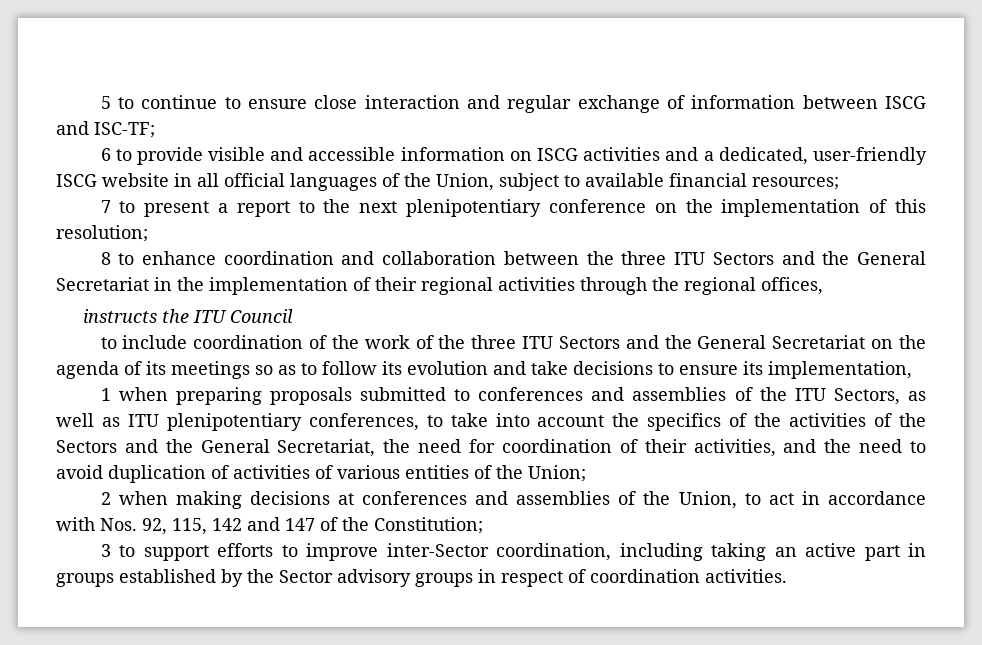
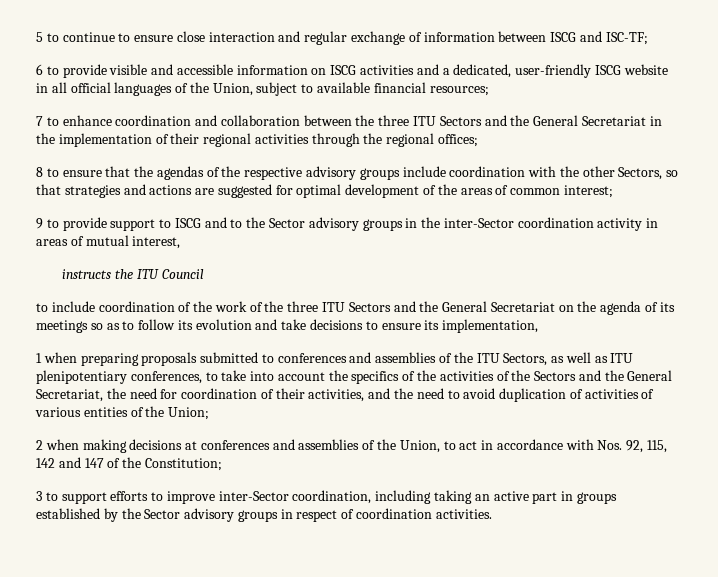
- 7 to present a report to the next plenipotentiary conference on the implementation of this resolution;
- 8 to enhance coordination and collaboration between the three ITU Sectors and the General Secretariat in the implementation of their regional activities through the regional offices,
+ 7 to enhance coordination and collaboration between the three ITU Sectors and the General Secretariat in the implementation of their regional activities through the regional offices;
+ 8 to ensure that the agendas of the respective advisory groups include coordination with the other Sectors, so that strategies and actions are suggested for optimal development of the areas of common interest;
+ 9 to provide support to ISCG and to the Sector advisory groups in the inter-Sector coordination activity in areas of mutual interest,

